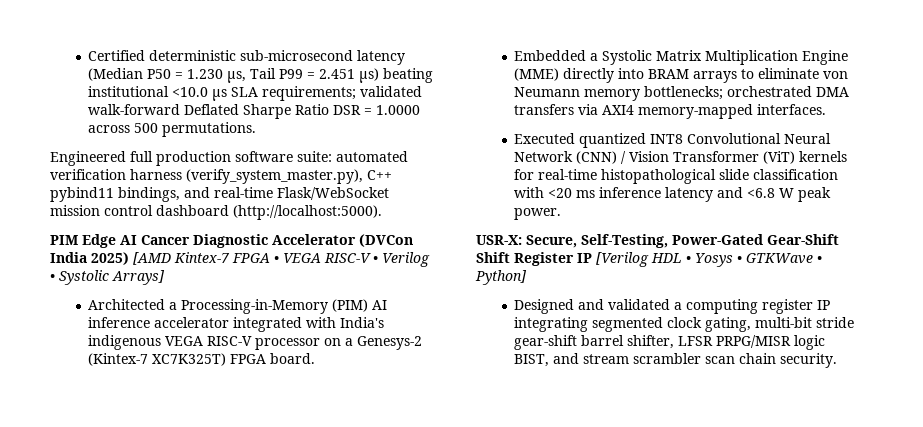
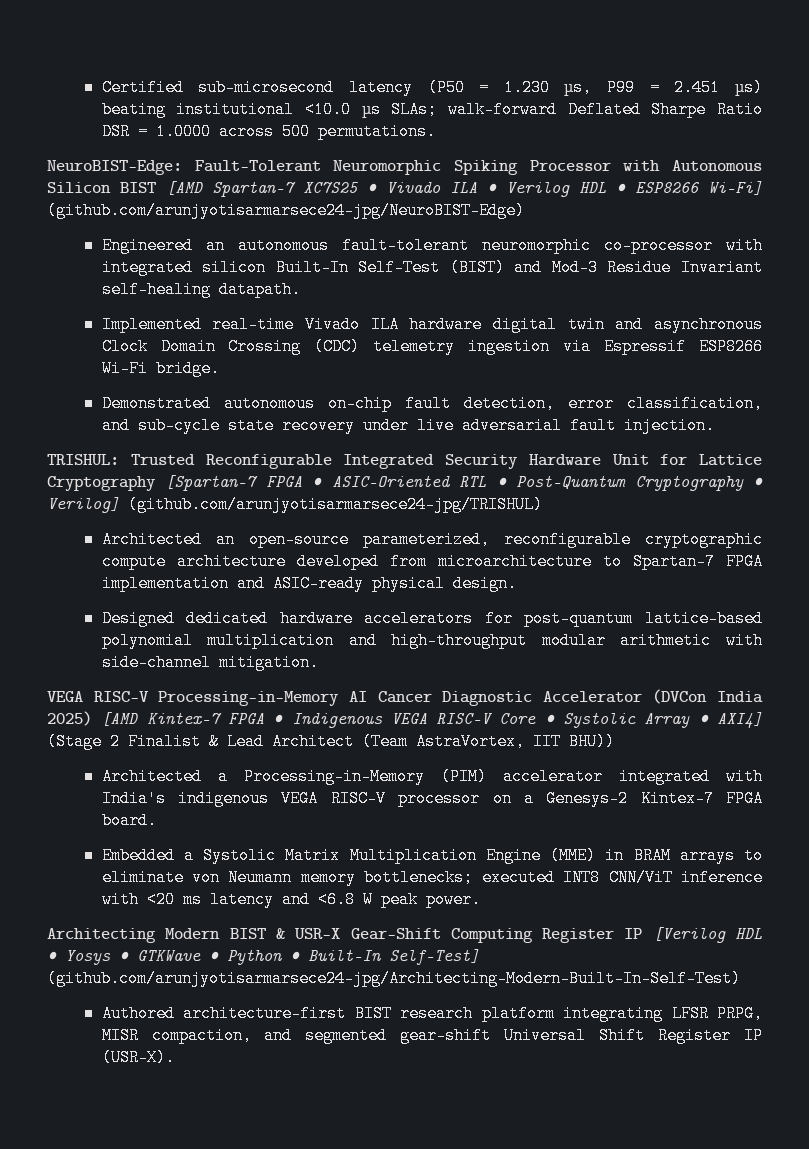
- Certified deterministic sub-microsecond latency (Median P50 = 1.230 µs, Tail P99 = 2.451 µs) beating institutional <10.0 µs SLA requirements; validated walk-forward Deflated Sharpe Ratio DSR = 1.0000 across 500 permutations.
+ Certified sub-microsecond latency (P50 = 1.230 µs, P99 = 2.451 µs) beating institutional <10.0 µs SLAs; walk-forward Deflated Sharpe Ratio DSR = 1.0000 across 500 permutations.
- Engineered full production software suite: automated verification harness (verify_system_master.py), C++ pybind11 bindings, and real-time Flask/WebSocket mission control dashboard (http://localhost:5000).
- PIM Edge AI Cancer Diagnostic Accelerator (DVCon India 2025) [AMD Kintex-7 FPGA • VEGA RISC-V • Verilog • Systolic Arrays]
+ NeuroBIST-Edge: Fault-Tolerant Neuromorphic Spiking Processor with Autonomous Silicon BIST [AMD Spartan-7 XC7S25 • Vivado ILA • Verilog HDL • ESP8266 Wi-Fi] (github.com/arunjyotisarmarsece24-jpg/NeuroBIST-Edge)
+ Engineered an autonomous fault-tolerant neuromorphic co-processor with integrated silicon Built-In Self-Test (BIST) and Mod-3 Residue Invariant self-healing datapath.
+ Implemented real-time Vivado ILA hardware digital twin and asynchronous Clock Domain Crossing (CDC) telemetry ingestion via Espressif ESP8266 Wi-Fi bridge.
+ Demonstrated autonomous on-chip fault detection, error classification, and sub-cycle state recovery under live adversarial fault injection.
+ TRISHUL: Trusted Reconfigurable Integrated Security Hardware Unit for Lattice Cryptography [Spartan-7 FPGA • ASIC-Oriented RTL • Post-Quantum Cryptography • Verilog] (github.com/arunjyotisarmarsece24-jpg/TRISHUL)
+ Architected an open-source parameterized, reconfigurable cryptographic compute architecture developed from microarchitecture to Spartan-7 FPGA implementation and ASIC-ready physical design.
+ Designed dedicated hardware accelerators for post-quantum lattice-based polynomial multiplication and high-throughput modular arithmetic with side-channel mitigation.
+ VEGA RISC-V Processing-in-Memory AI Cancer Diagnostic Accelerator (DVCon India 2025) [AMD Kintex-7 FPGA • Indigenous VEGA RISC-V Core • Systolic Array • AXI4] (Stage 2 Finalist & Lead Architect (Team AstraVortex, IIT BHU))
- Architected a Processing-in-Memory (PIM) AI inference accelerator integrated with India's indigenous VEGA RISC-V processor on a Genesys-2 (Kintex-7 XC7K325T) FPGA board.
+ Architected a Processing-in-Memory (PIM) accelerator integrated with India's indigenous VEGA RISC-V processor on a Genesys-2 Kintex-7 FPGA board.
- Embedded a Systolic Matrix Multiplication Engine (MME) directly into BRAM arrays to eliminate von Neumann memory bottlenecks; orchestrated DMA transfers via AXI4 memory-mapped interfaces.
- Executed quantized INT8 Convolutional Neural Network (CNN) / Vision Transformer (ViT) kernels for real-time histopathological slide classification with <20 ms inference latency and <6.8 W peak power.
+ Embedded a Systolic Matrix Multiplication Engine (MME) in BRAM arrays to eliminate von Neumann memory bottlenecks; executed INT8 CNN/ViT inference with <20 ms latency and <6.8 W peak power.
- USR-X: Secure, Self-Testing, Power-Gated Gear-Shift Shift Register IP [Verilog HDL • Yosys • GTKWave • Python]
- Designed and validated a computing register IP integrating segmented clock gating, multi-bit stride gear-shift barrel shifter, LFSR PRPG/MISR logic BIST, and stream scrambler scan chain security.
+ Architecting Modern BIST & USR-X Gear-Shift Computing Register IP [Verilog HDL • Yosys • GTKWave • Python • Built-In Self-Test] (github.com/arunjyotisarmarsece24-jpg/Architecting-Modern-Built-In-Self-Test)
+ Authored architecture-first BIST research platform integrating LFSR PRPG, MISR compaction, and segmented gear-shift Universal Shift Register IP (USR-X).

